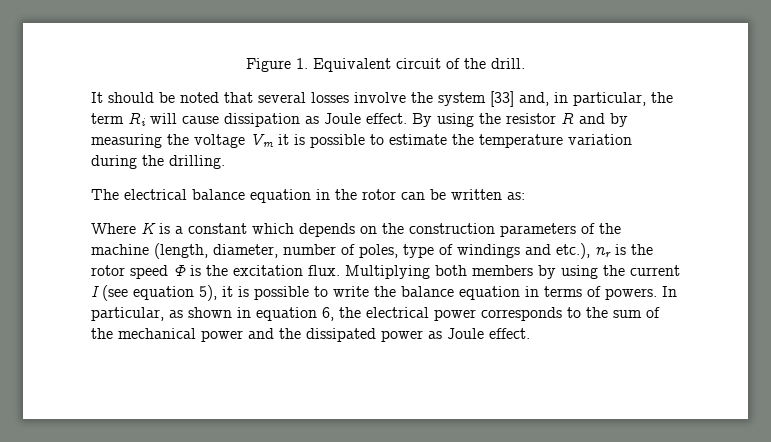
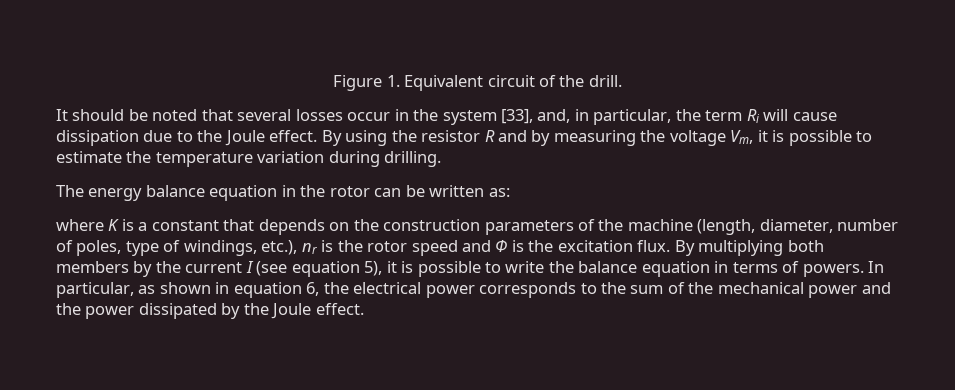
- It should be noted that several losses involve the system [33] and, in particular, the term Ri will cause dissipation as Joule effect.
+ It should be noted that several losses occur in the system [33], and, in particular, the term Ri will cause dissipation due to the Joule effect.
- By using the resistor R and by measuring the voltage Vm it is possible to estimate the temperature variation during the drilling.
+ By using the resistor R and by measuring the voltage Vm, it is possible to estimate the temperature variation during drilling.
- The electrical balance equation in the rotor can be written as:
+ The energy balance equation in the rotor can be written as:
- Where K is a constant which depends on the construction parameters of the machine (length, diameter, number of poles, type of windings and etc.), nr is the rotor speed Φ is the excitation flux.
+ where K is a constant that depends on the construction parameters of the machine (length, diameter, number of poles, type of windings, etc.), nr is the rotor speed and Φ is the excitation flux.
- Multiplying both members by using the current I (see equation 5), it is possible to write the balance equation in terms of powers.
+ By multiplying both members by the current I (see equation 5), it is possible to write the balance equation in terms of powers.
- In particular, as shown in equation 6, the electrical power corresponds to the sum of the mechanical power and the dissipated power as Joule effect.
+ In particular, as shown in equation 6, the electrical power corresponds to the sum of the mechanical power and the power dissipated by the Joule effect.

